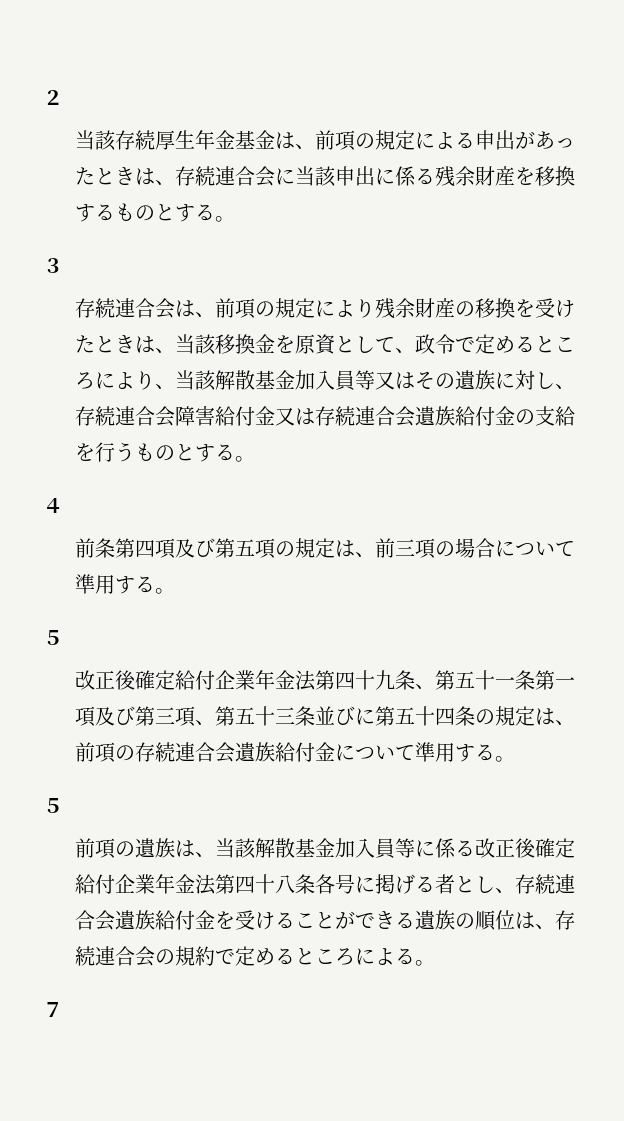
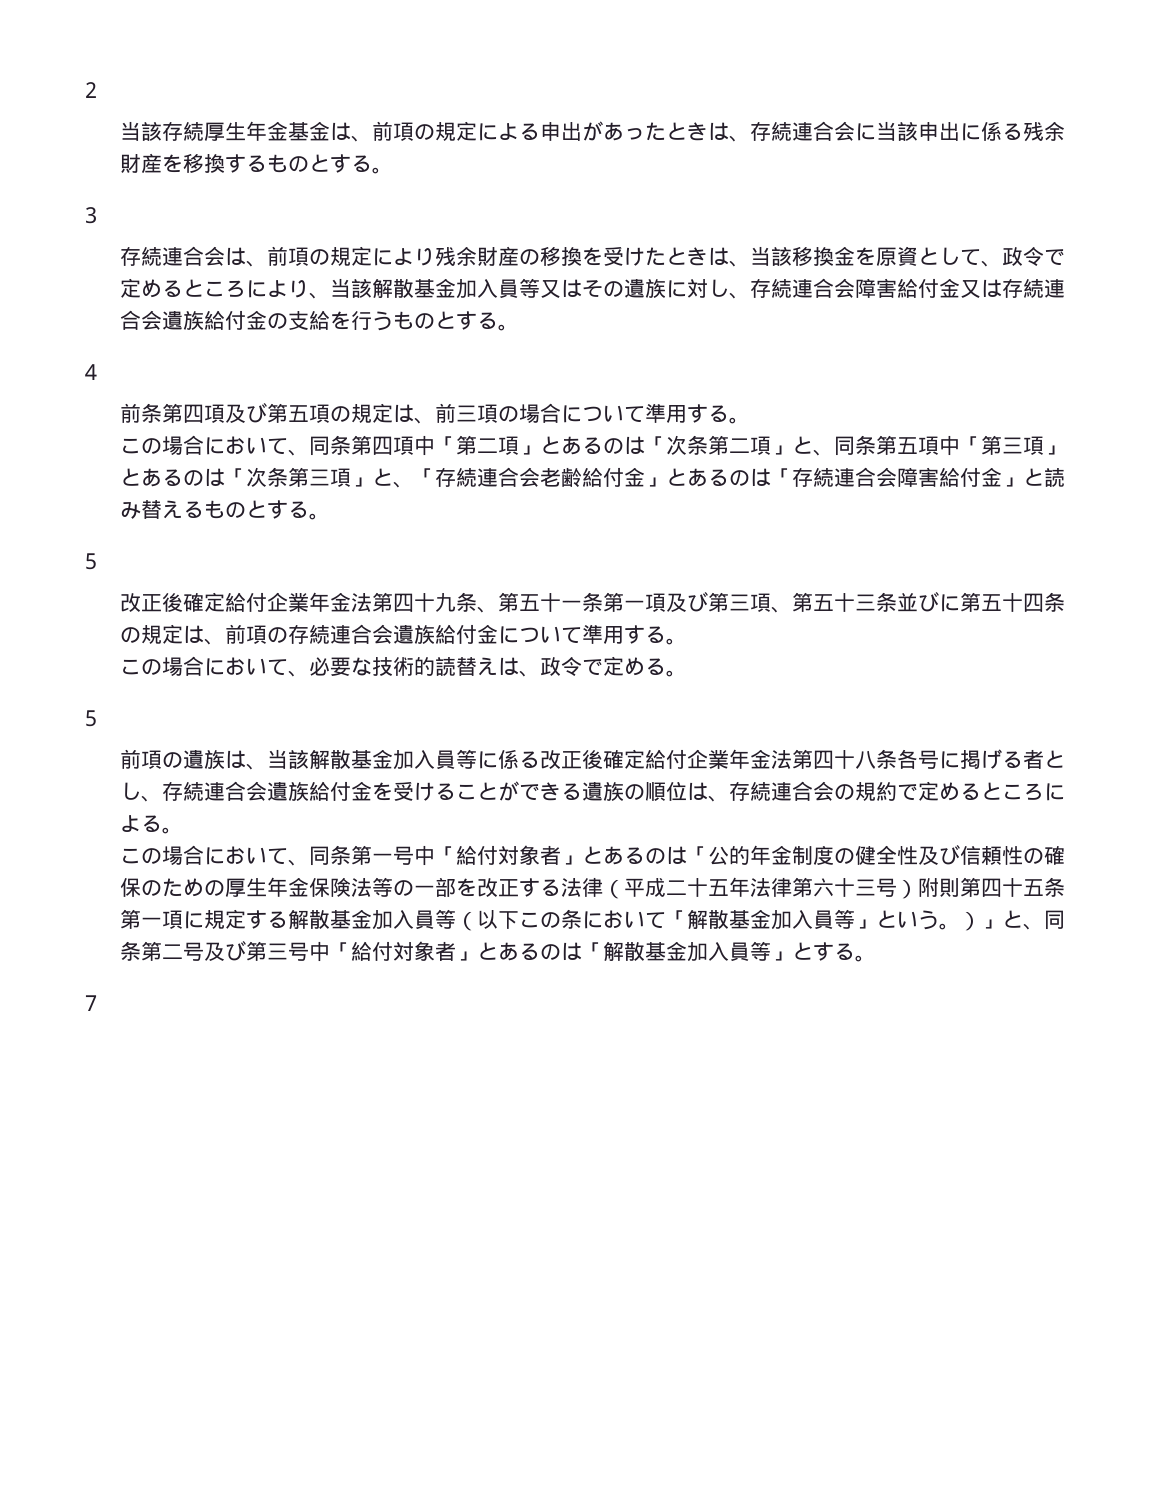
+ この場合において、同条第四項中「第二項」とあるのは「次条第二項」と、同条第五項中「第三項」とあるのは「次条第三項」と、「存続連合会老齢給付金」とあるのは「存続連合会障害給付金」と読み替えるものとする。
+ この場合において、必要な技術的読替えは、政令で定める。
+ この場合において、同条第一号中「給付対象者」とあるのは「公的年金制度の健全性及び信頼性の確保のための厚生年金保険法等の一部を改正する法律（平成二十五年法律第六十三号）附則第四十五条第一項に規定する解散基金加入員等（以下この条において「解散基金加入員等」という。）」と、同条第二号及び第三号中「給付対象者」とあるのは「解散基金加入員等」とする。

